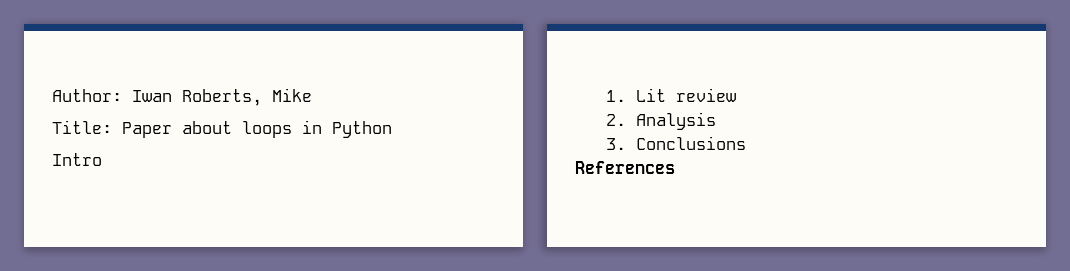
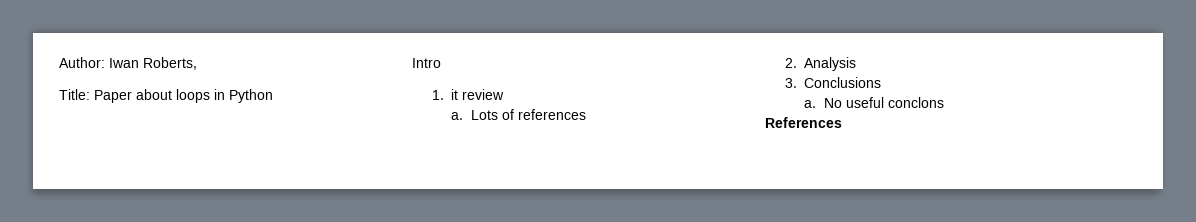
- Author: Iwan Roberts, Mike
+ Author: Iwan Roberts,
- 1. Lit review
+ 1. it review
+ a. Lots of references
+ a. No useful conclons

